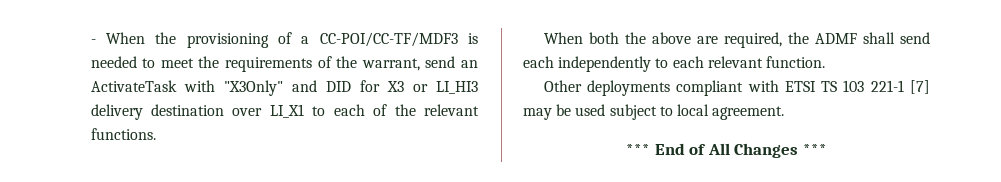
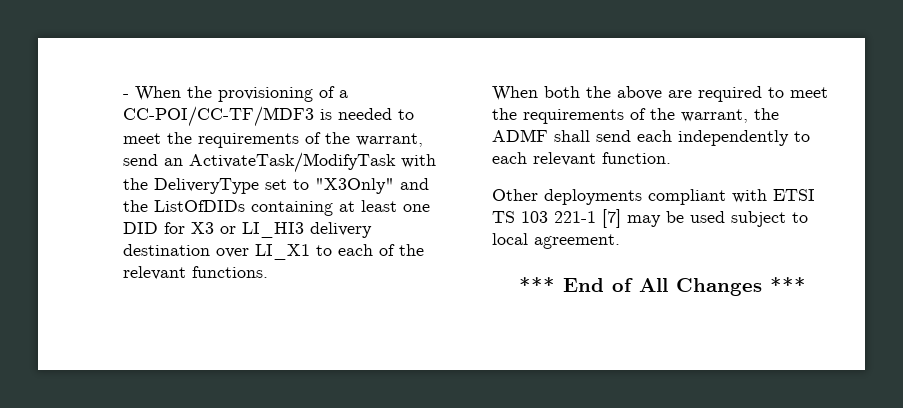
- - When the provisioning of a CC-POI/CC-TF/MDF3 is needed to meet the requirements of the warrant, send an ActivateTask with "X3Only" and DID for X3 or LI_HI3 delivery destination over LI_X1 to each of the relevant functions.
+ - When the provisioning of a CC-POI/CC-TF/MDF3 is needed to meet the requirements of the warrant, send an ActivateTask/ModifyTask with the DeliveryType set to "X3Only" and the ListOfDIDs containing at least one DID for X3 or LI_HI3 delivery destination over LI_X1 to each of the relevant functions.
- When both the above are required, the ADMF shall send each independently to each relevant function.
+ When both the above are required to meet the requirements of the warrant, the ADMF shall send each independently to each relevant function.

